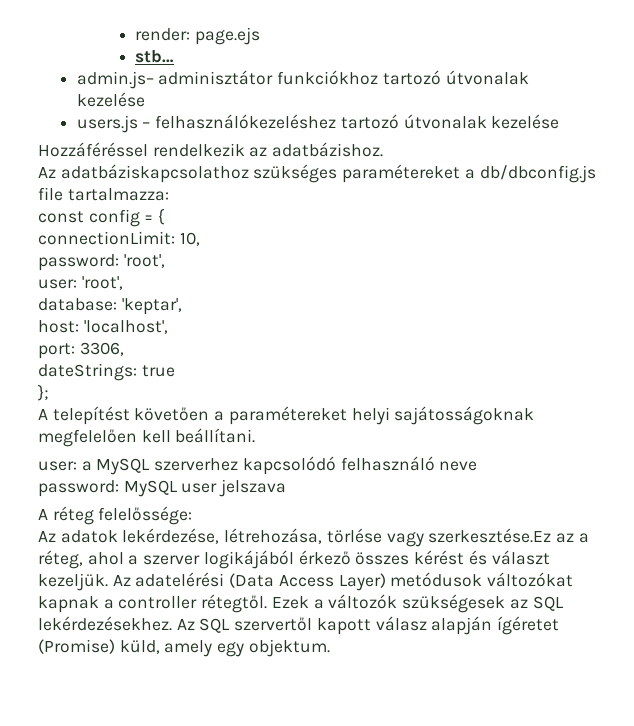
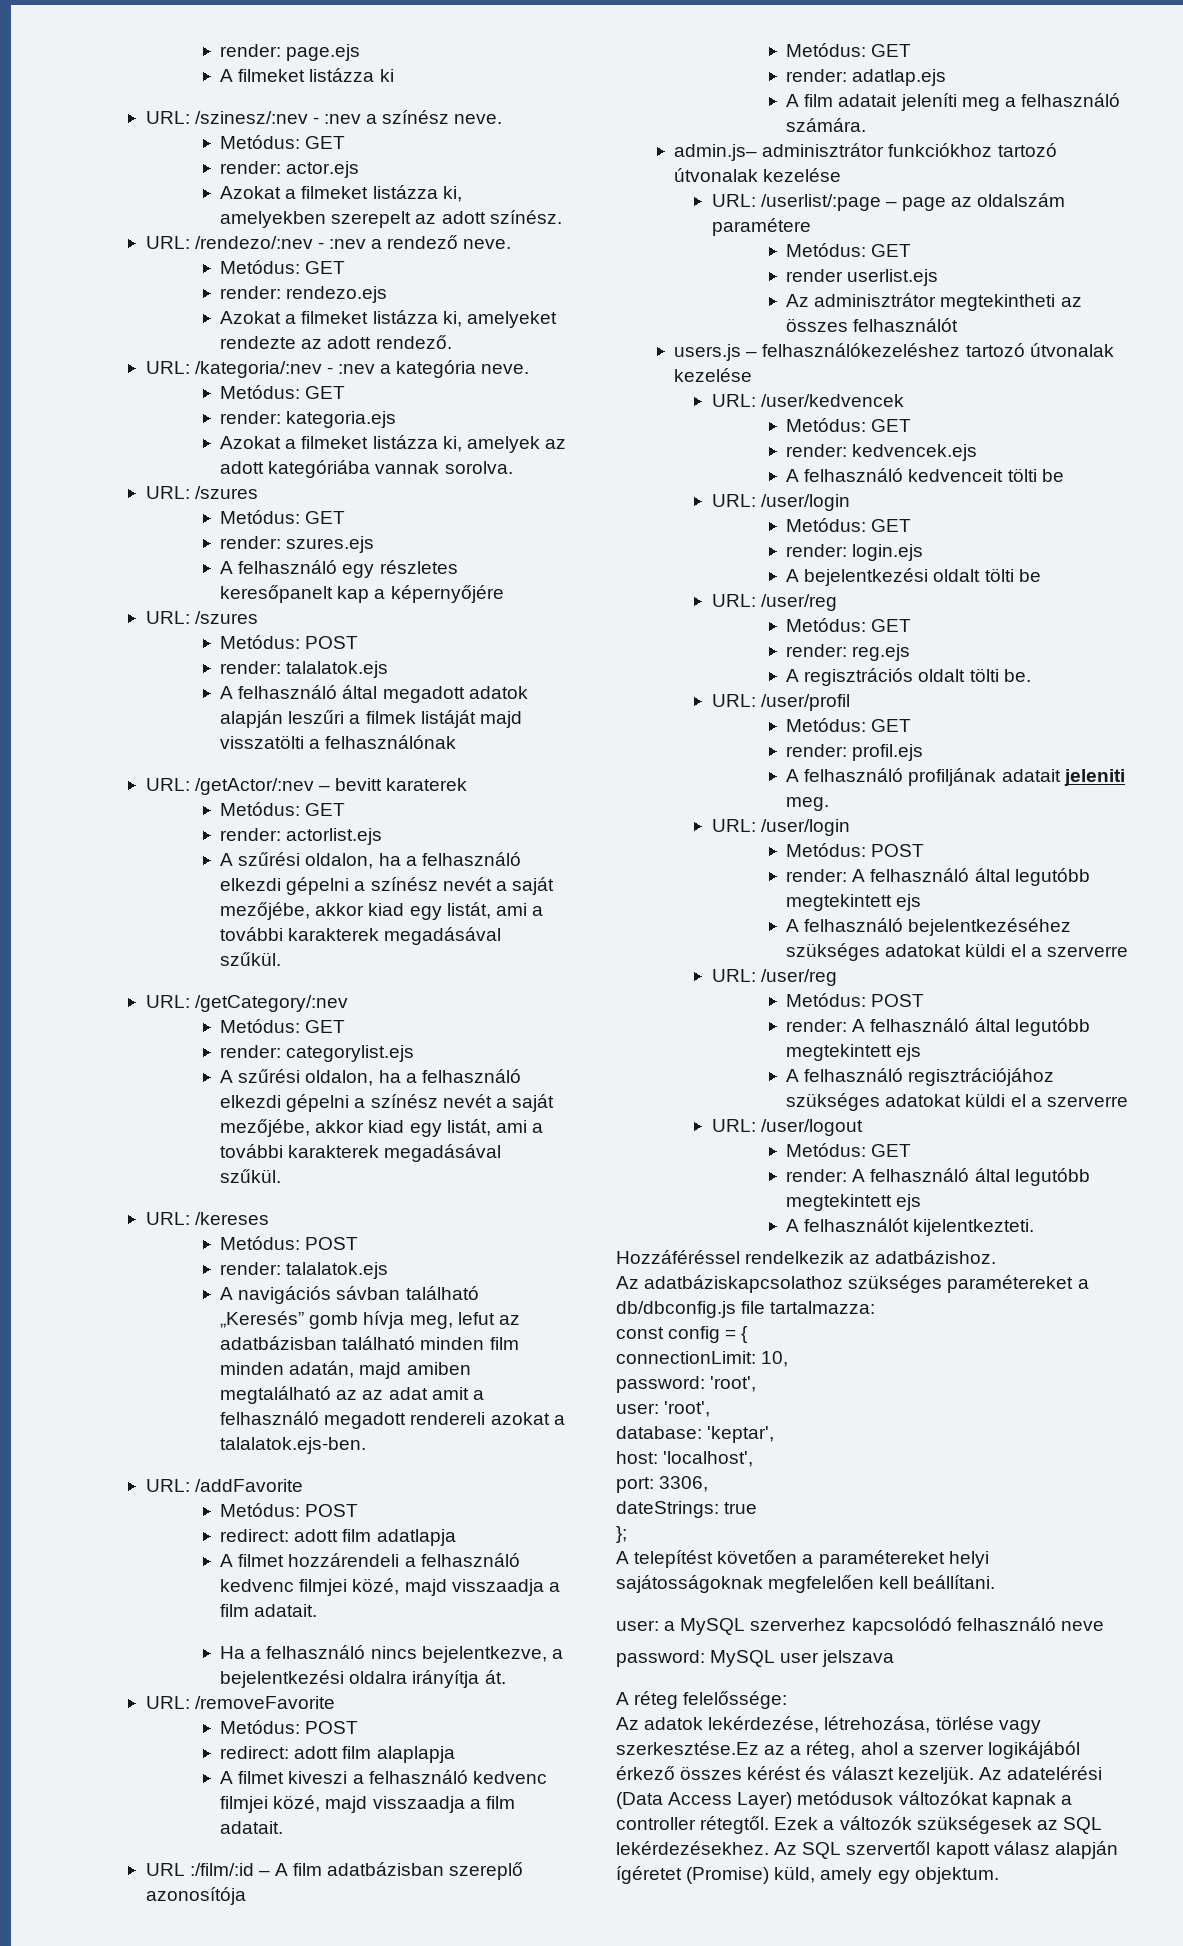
- stb…
+ A filmeket listázza ki
+ URL: /szinesz/:nev - :nev a színész neve.
+ Metódus: GET
+ render: actor.ejs
+ Azokat a filmeket listázza ki, amelyekben szerepelt az adott színész.
+ URL: /rendezo/:nev - :nev a rendező neve.
+ Metódus: GET
+ render: rendezo.ejs
+ Azokat a filmeket listázza ki, amelyeket rendezte az adott rendező.
+ URL: /kategoria/:nev - :nev a kategória neve.
+ Metódus: GET
+ render: kategoria.ejs
+ Azokat a filmeket listázza ki, amelyek az adott kategóriába vannak sorolva.
+ URL: /szures
+ Metódus: GET
+ render: szures.ejs
+ A felhasználó egy részletes keresőpanelt kap a képernyőjére
+ URL: /szures
+ Metódus: POST
+ render: talalatok.ejs
+ A felhasználó által megadott adatok alapján leszűri a filmek listáját majd visszatölti a felhasználónak
+ URL: /getActor/:nev – bevitt karaterek
+ Metódus: GET
+ render: actorlist.ejs
+ A szűrési oldalon, ha a felhasználó elkezdi gépelni a színész nevét a saját mezőjébe, akkor kiad egy listát, ami a további karakterek megadásával szűkül.
+ URL: /getCategory/:nev
+ Metódus: GET
+ render: categorylist.ejs
+ A szűrési oldalon, ha a felhasználó elkezdi gépelni a színész nevét a saját mezőjébe, akkor kiad egy listát, ami a további karakterek megadásával szűkül.
+ URL: /kereses
+ Metódus: POST
+ render: talalatok.ejs
+ A navigációs sávban található „Keresés” gomb hívja meg, lefut az adatbázisban található minden film minden adatán, majd amiben megtalálható az az adat amit a felhasználó megadott rendereli azokat a talalatok.ejs-ben.
+ URL: /addFavorite
+ Metódus: POST
+ redirect: adott film adatlapja
+ A filmet hozzárendeli a felhasználó kedvenc filmjei közé, majd visszaadja a film adatait.
+ Ha a felhasználó nincs bejelentkezve, a bejelentkezési oldalra irányítja át.
+ URL: /removeFavorite
+ Metódus: POST
+ redirect: adott film alaplapja
+ A filmet kiveszi a felhasználó kedvenc filmjei közé, majd visszaadja a film adatait.
+ URL :/film/:id – A film adatbázisban szereplő azonosítója
+ Metódus: GET
+ render: adatlap.ejs
+ A film adatait jeleníti meg a felhasználó számára.
- admin.js– adminisztátor funkciókhoz tartozó útvonalak kezelése
+ admin.js– adminisztrátor funkciókhoz tartozó útvonalak kezelése
+ URL: /userlist/:page – page az oldalszám paramétere
+ Metódus: GET
+ render userlist.ejs
+ Az adminisztrátor megtekintheti az összes felhasználót
+ URL: /user/kedvencek
+ Metódus: GET
+ render: kedvencek.ejs
+ A felhasználó kedvenceit tölti be
+ URL: /user/login
+ Metódus: GET
+ render: login.ejs
+ A bejelentkezési oldalt tölti be
+ URL: /user/reg
+ Metódus: GET
+ render: reg.ejs
+ A regisztrációs oldalt tölti be.
+ URL: /user/profil
+ Metódus: GET
+ render: profil.ejs
+ A felhasználó profiljának adatait jeleniti meg.
+ URL: /user/login
+ Metódus: POST
+ render: A felhasználó által legutóbb megtekintett ejs
+ A felhasználó bejelentkezéséhez szükséges adatokat küldi el a szerverre
+ URL: /user/reg
+ Metódus: POST
+ render: A felhasználó által legutóbb megtekintett ejs
+ A felhasználó regisztrációjához szükséges adatokat küldi el a szerverre
+ URL: /user/logout
+ Metódus: GET
+ render: A felhasználó által legutóbb megtekintett ejs
+ A felhasználót kijelentkezteti.

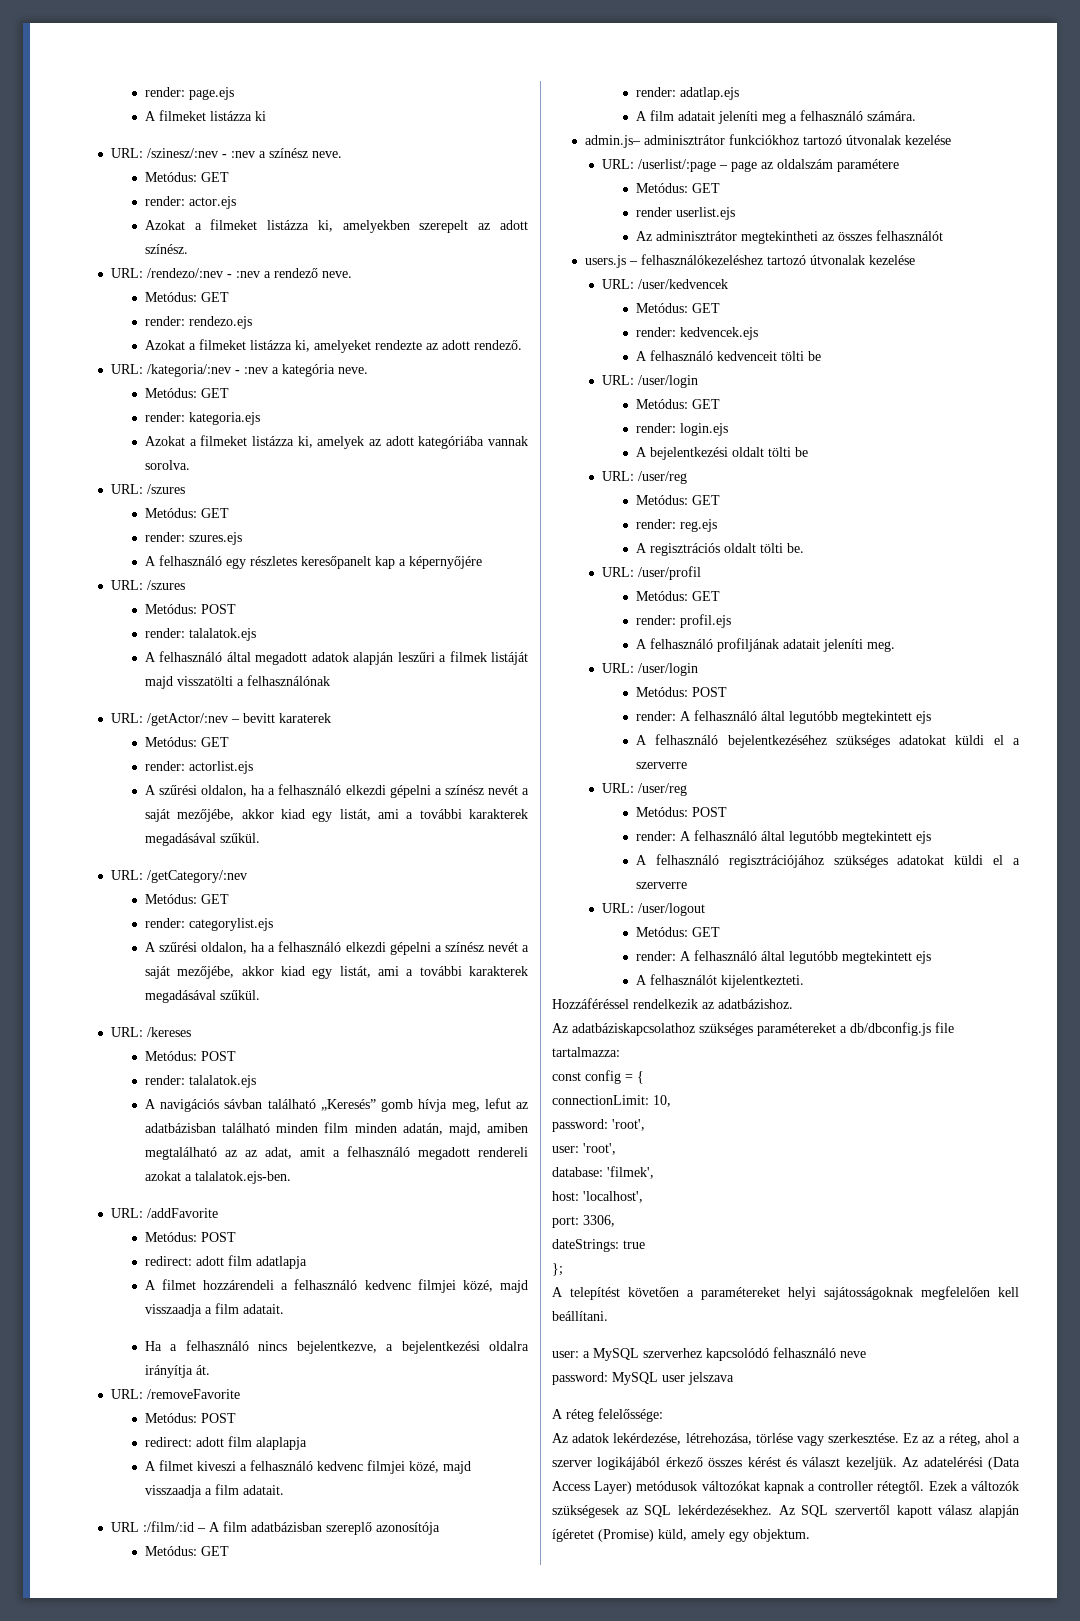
- A navigációs sávban található „Keresés” gomb hívja meg, lefut az adatbázisban található minden film minden adatán, majd amiben megtalálható az az adat amit a felhasználó megadott rendereli azokat a talalatok.ejs-ben.
+ A navigációs sávban található „Keresés” gomb hívja meg, lefut az adatbázisban található minden film minden adatán, majd, amiben megtalálható az az adat, amit a felhasználó megadott rendereli azokat a talalatok.ejs-ben.
- A felhasználó profiljának adatait jeleniti meg.
+ A felhasználó profiljának adatait jeleníti meg.
- database: 'keptar',
+ database: 'filmek',
- Az adatok lekérdezése, létrehozása, törlése vagy szerkesztése.Ez az a réteg, ahol a szerver logikájából érkező összes kérést és választ kezeljük.
+ Az adatok lekérdezése, létrehozása, törlése vagy szerkesztése. Ez az a réteg, ahol a szerver logikájából érkező összes kérést és választ kezeljük.

